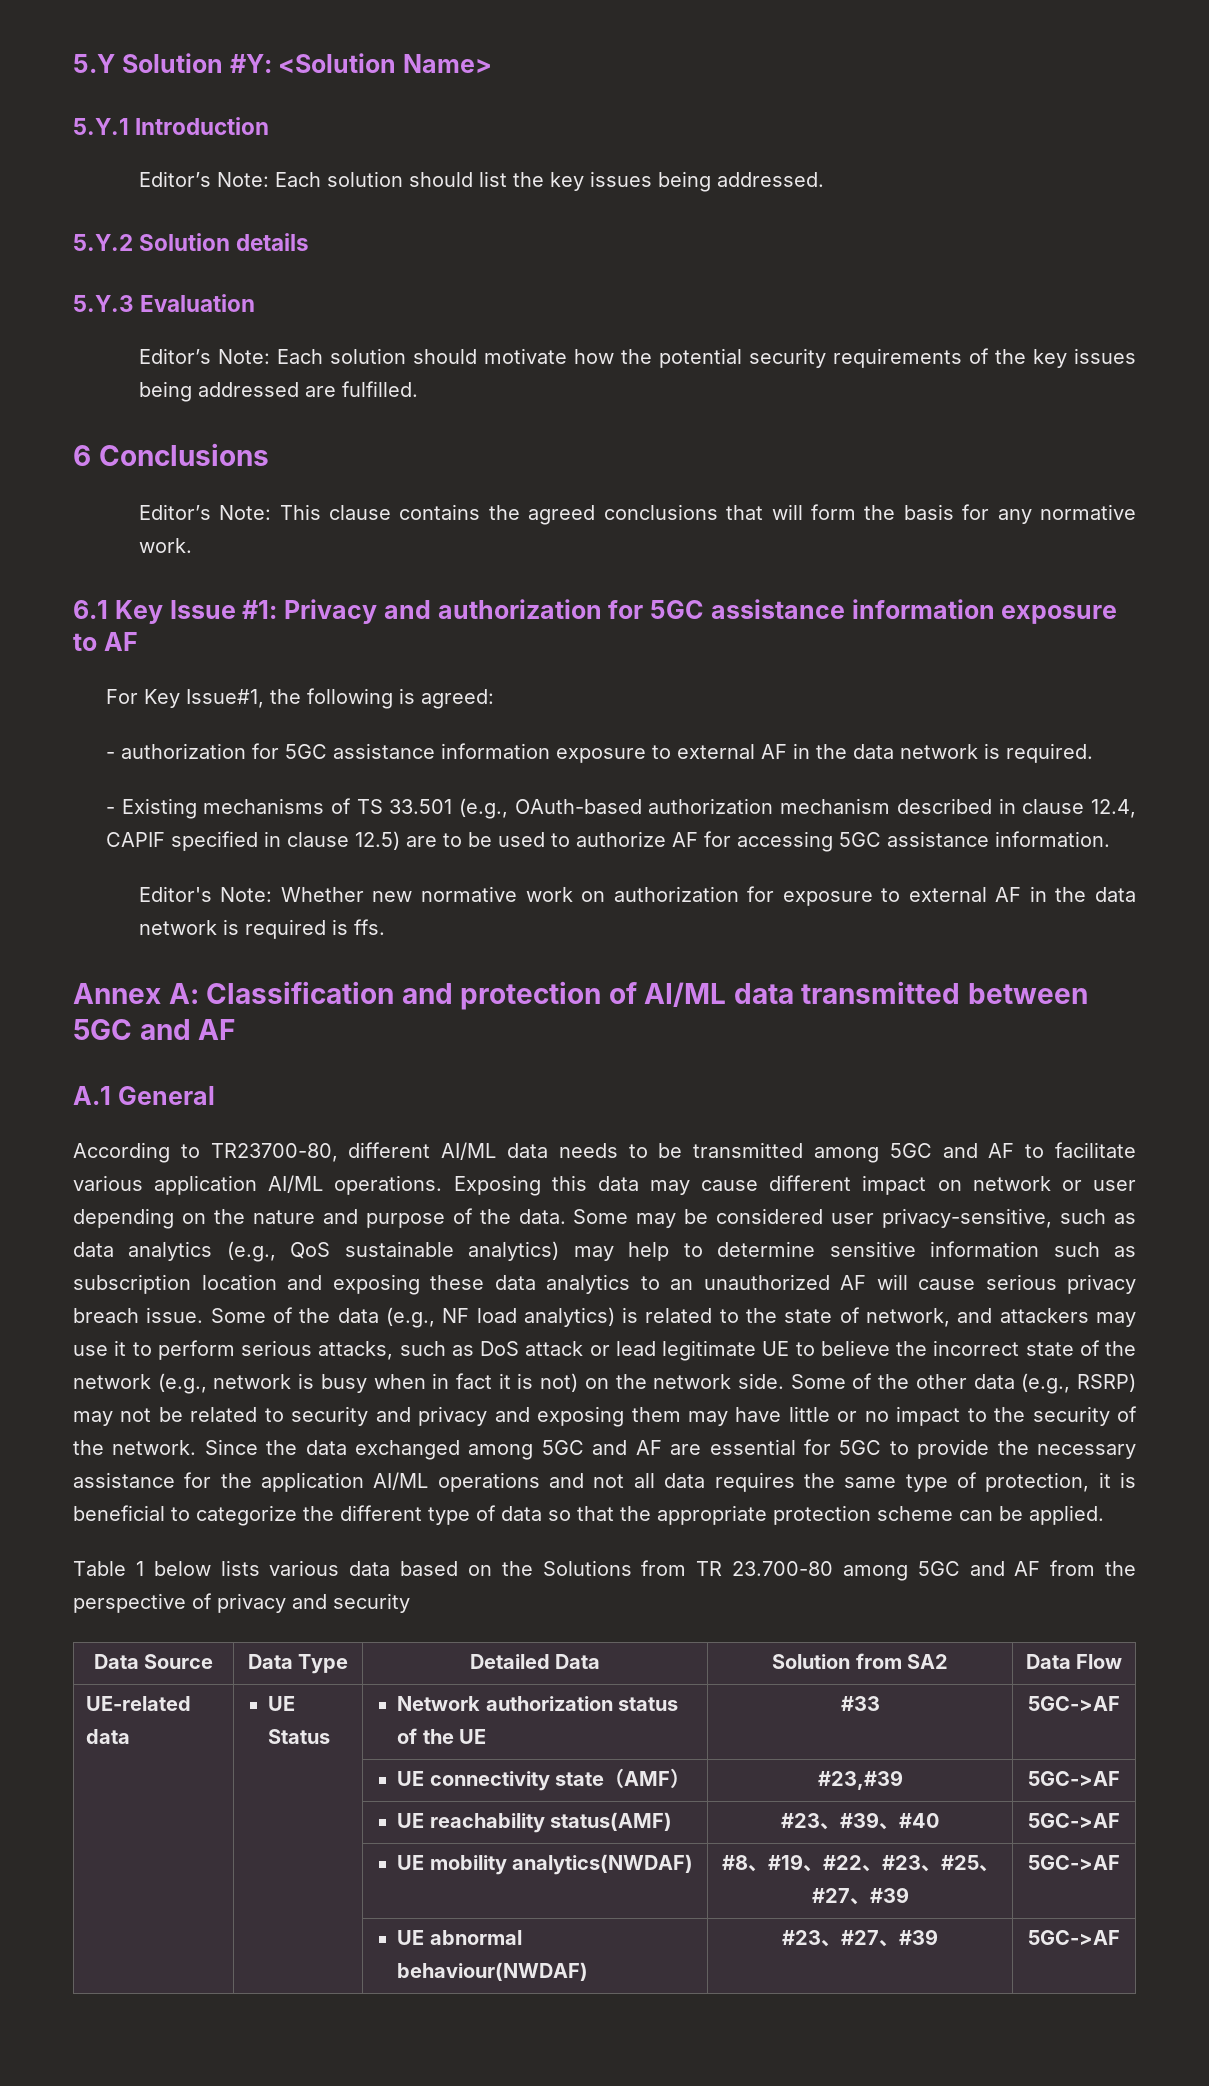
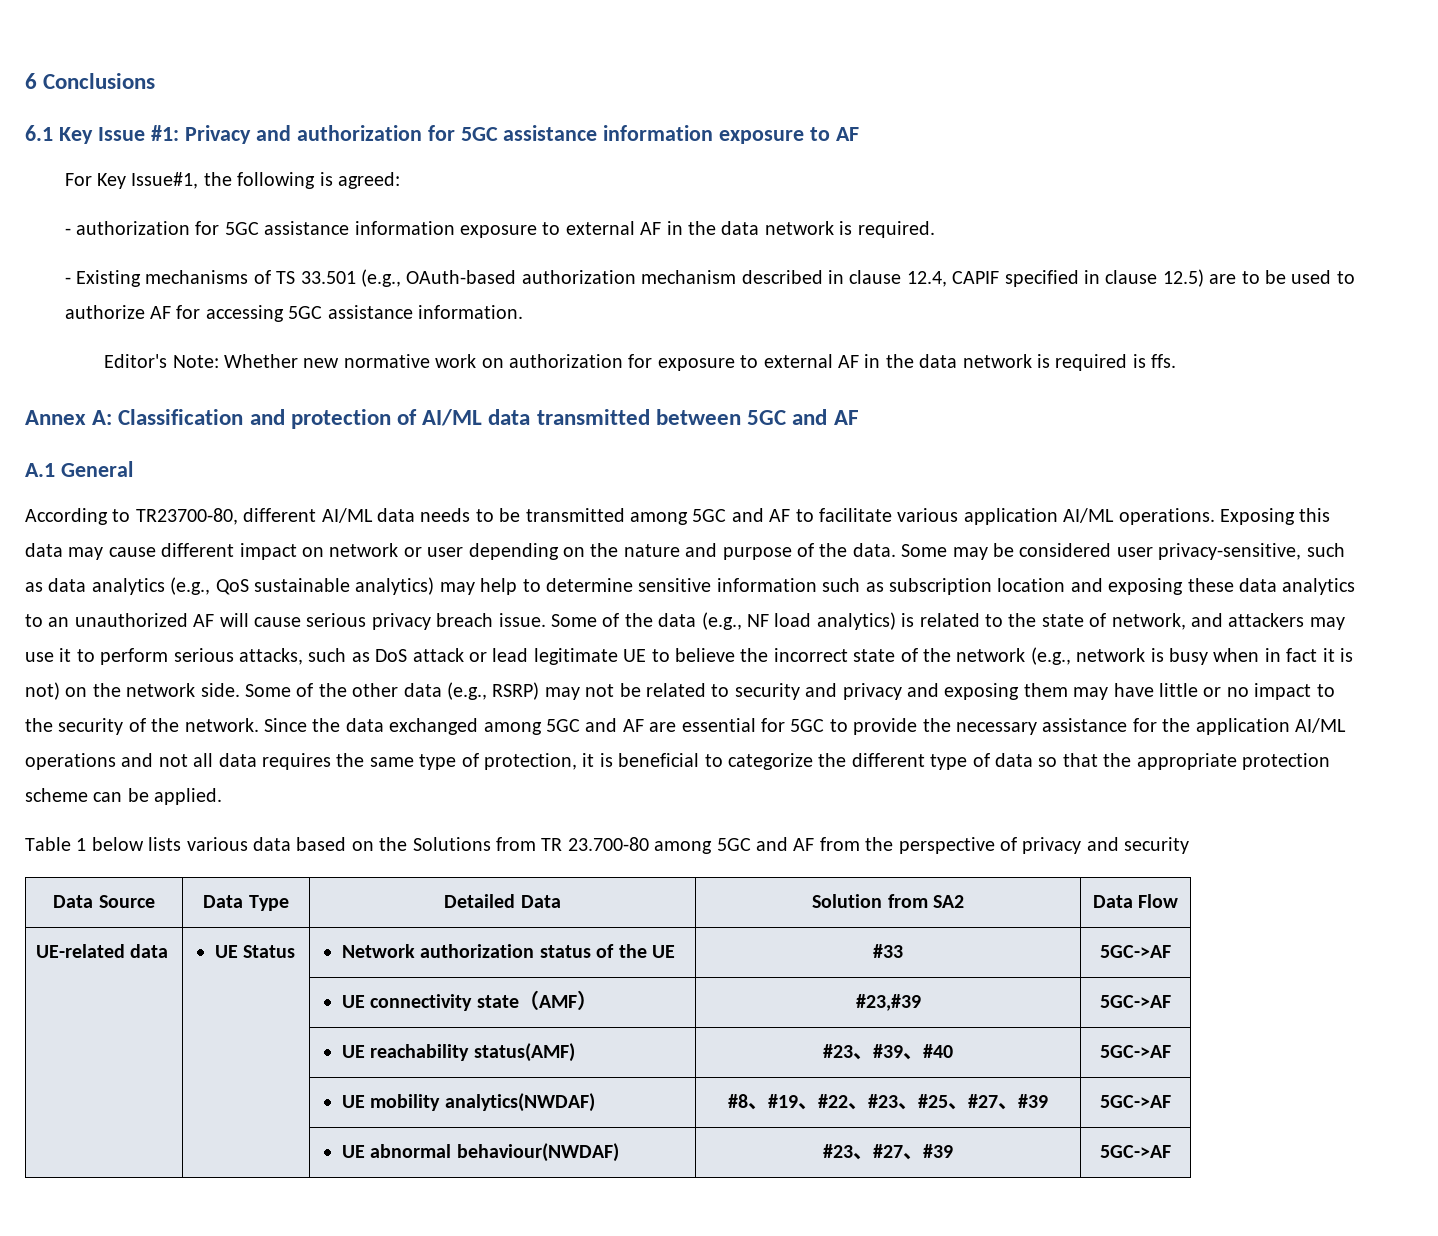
- 5.Y Solution #Y: <Solution Name>
- 5.Y.1 Introduction
- Editor’s Note: Each solution should list the key issues being addressed.
- 5.Y.2 Solution details
- 5.Y.3 Evaluation
- Editor’s Note: Each solution should motivate how the potential security requirements of the key issues being addressed are fulfilled.
  6 Conclusions
- Editor’s Note: This clause contains the agreed conclusions that will form the basis for any normative work.

